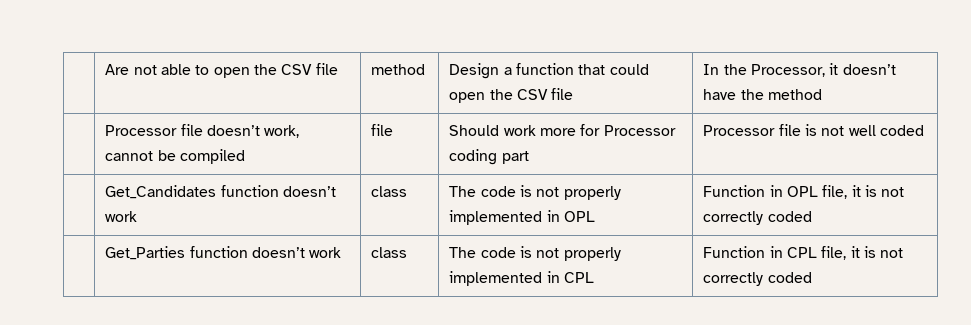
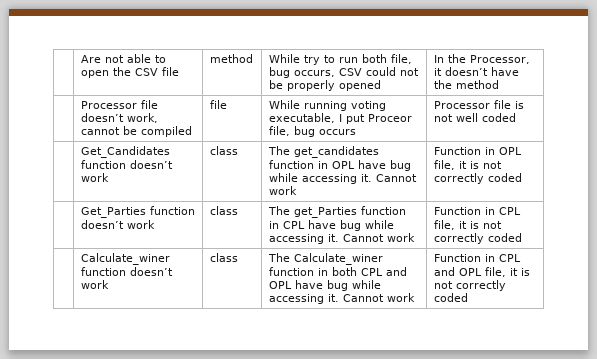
- | Are not able to open the CSV file | method | Design a function that could open the CSV file | In the Processor, it doesn’t have the method
+ | Are not able to open the CSV file | method | While try to run both file, bug occurs, CSV could not be properly opened | In the Processor, it doesn’t have the method
- | Processor file doesn’t work, cannot be compiled | file | Should work more for Processor coding part | Processor file is not well coded
+ | Processor file doesn’t work, cannot be compiled | file | While running voting executable, I put Proceor file, bug occurs | Processor file is not well coded
- | Get_Candidates function doesn’t work | class | The code is not properly implemented in OPL | Function in OPL file, it is not correctly coded
+ | Get_Candidates function doesn’t work | class | The get_candidates function in OPL have bug while accessing it. Cannot work | Function in OPL file, it is not correctly coded
- | Get_Parties function doesn’t work | class | The code is not properly implemented in CPL | Function in CPL file, it is not correctly coded
+ | Get_Parties function doesn’t work | class | The get_Parties function in CPL have bug while accessing it. Cannot work | Function in CPL file, it is not correctly coded
+ | Calculate_winer function doesn’t work | class | The Calculate_winer function in both CPL and OPL have bug while accessing it. Cannot work | Function in CPL and OPL file, it is not correctly coded

